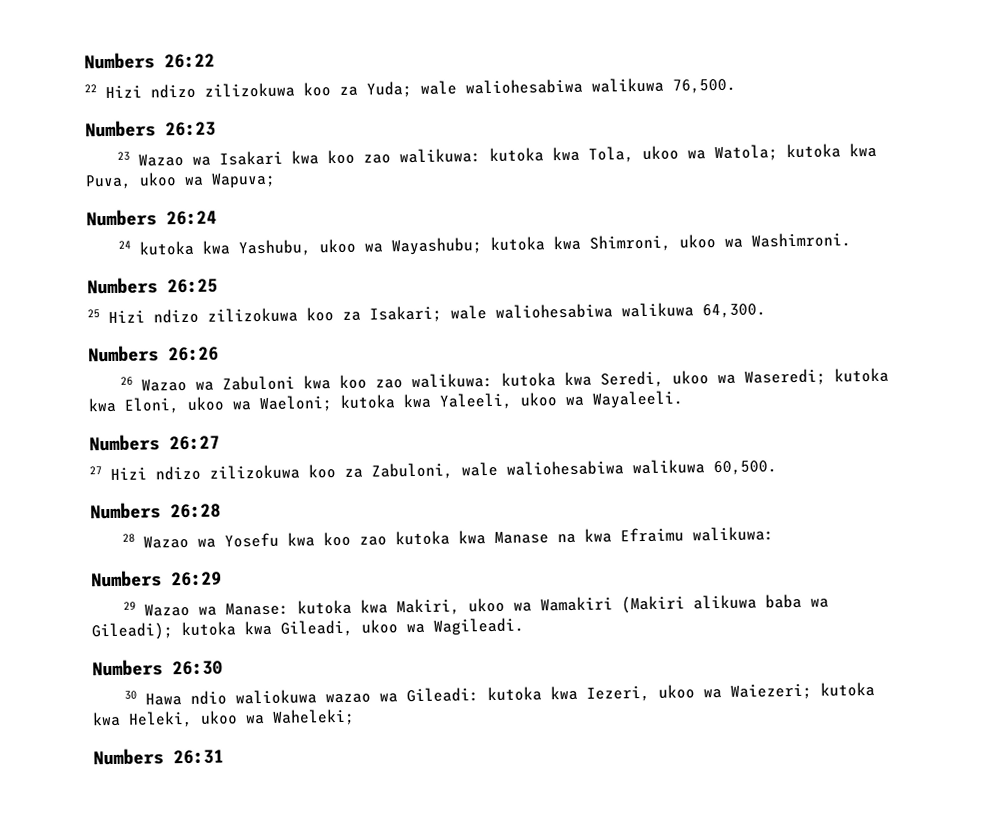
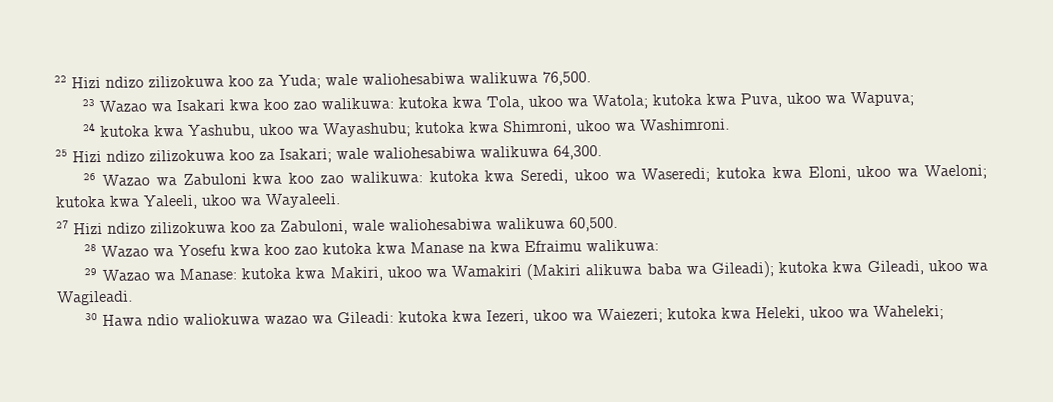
- Numbers 26:22
- Numbers 26:23
- Numbers 26:24
- Numbers 26:25
- Numbers 26:26
- Numbers 26:27
- Numbers 26:28
- Numbers 26:29
- Numbers 26:30
- Numbers 26:31

